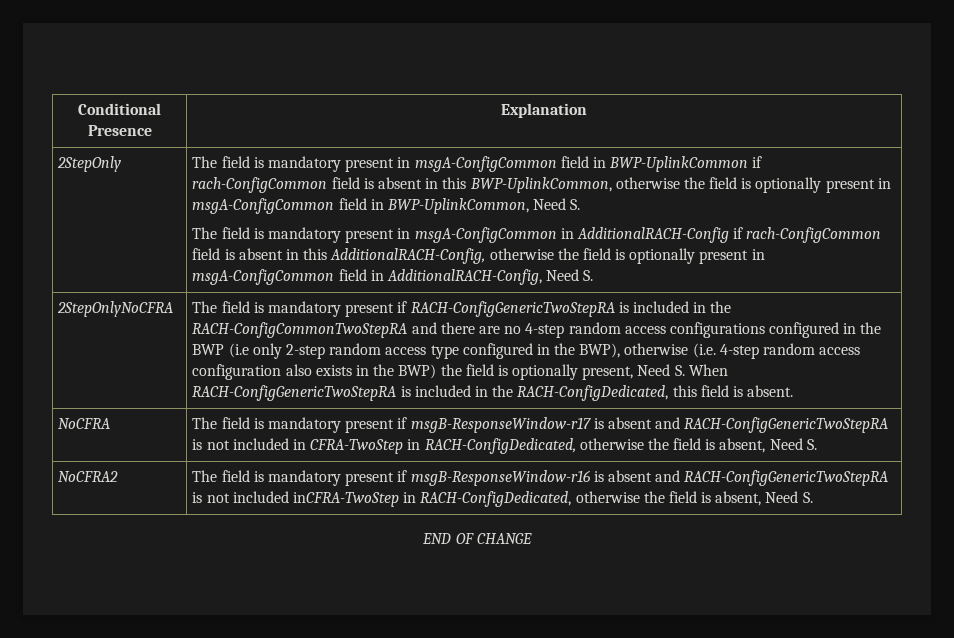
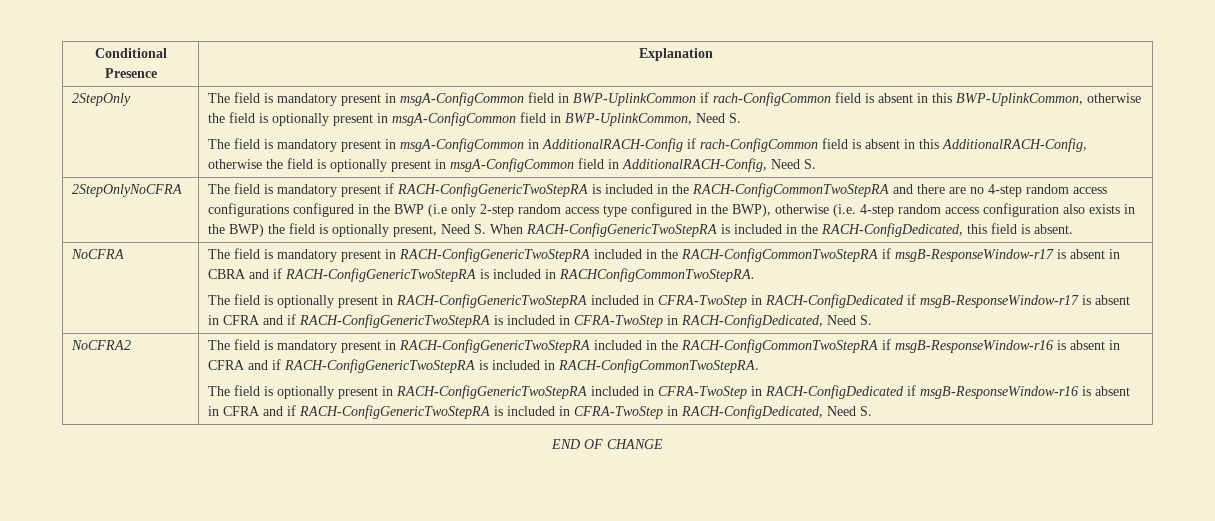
- The field is mandatory present if msgB-ResponseWindow-r17 is absent and RACH-ConfigGenericTwoStepRA is not included in CFRA-TwoStep in RACH-ConfigDedicated, otherwise the field is absent, Need S.
+ The field is mandatory present in RACH-ConfigGenericTwoStepRA included in the RACH-ConfigCommonTwoStepRA if msgB-ResponseWindow-r17 is absent in CBRA and if RACH-ConfigGenericTwoStepRA is included in RACHConfigCommonTwoStepRA.
+ The field is optionally present in RACH-ConfigGenericTwoStepRA included in CFRA-TwoStep in RACH-ConfigDedicated if msgB-ResponseWindow-r17 is absent in CFRA and if RACH-ConfigGenericTwoStepRA is included in CFRA-TwoStep in RACH-ConfigDedicated, Need S.
- The field is mandatory present if msgB-ResponseWindow-r16 is absent and RACH-ConfigGenericTwoStepRA is not included inCFRA-TwoStep in RACH-ConfigDedicated, otherwise the field is absent, Need S.
+ The field is mandatory present in RACH-ConfigGenericTwoStepRA included in the RACH-ConfigCommonTwoStepRA if msgB-ResponseWindow-r16 is absent in CFRA and if RACH-ConfigGenericTwoStepRA is included in RACH-ConfigCommonTwoStepRA.
+ The field is optionally present in RACH-ConfigGenericTwoStepRA included in CFRA-TwoStep in RACH-ConfigDedicated if msgB-ResponseWindow-r16 is absent in CFRA and if RACH-ConfigGenericTwoStepRA is included in CFRA-TwoStep in RACH-ConfigDedicated, Need S.

